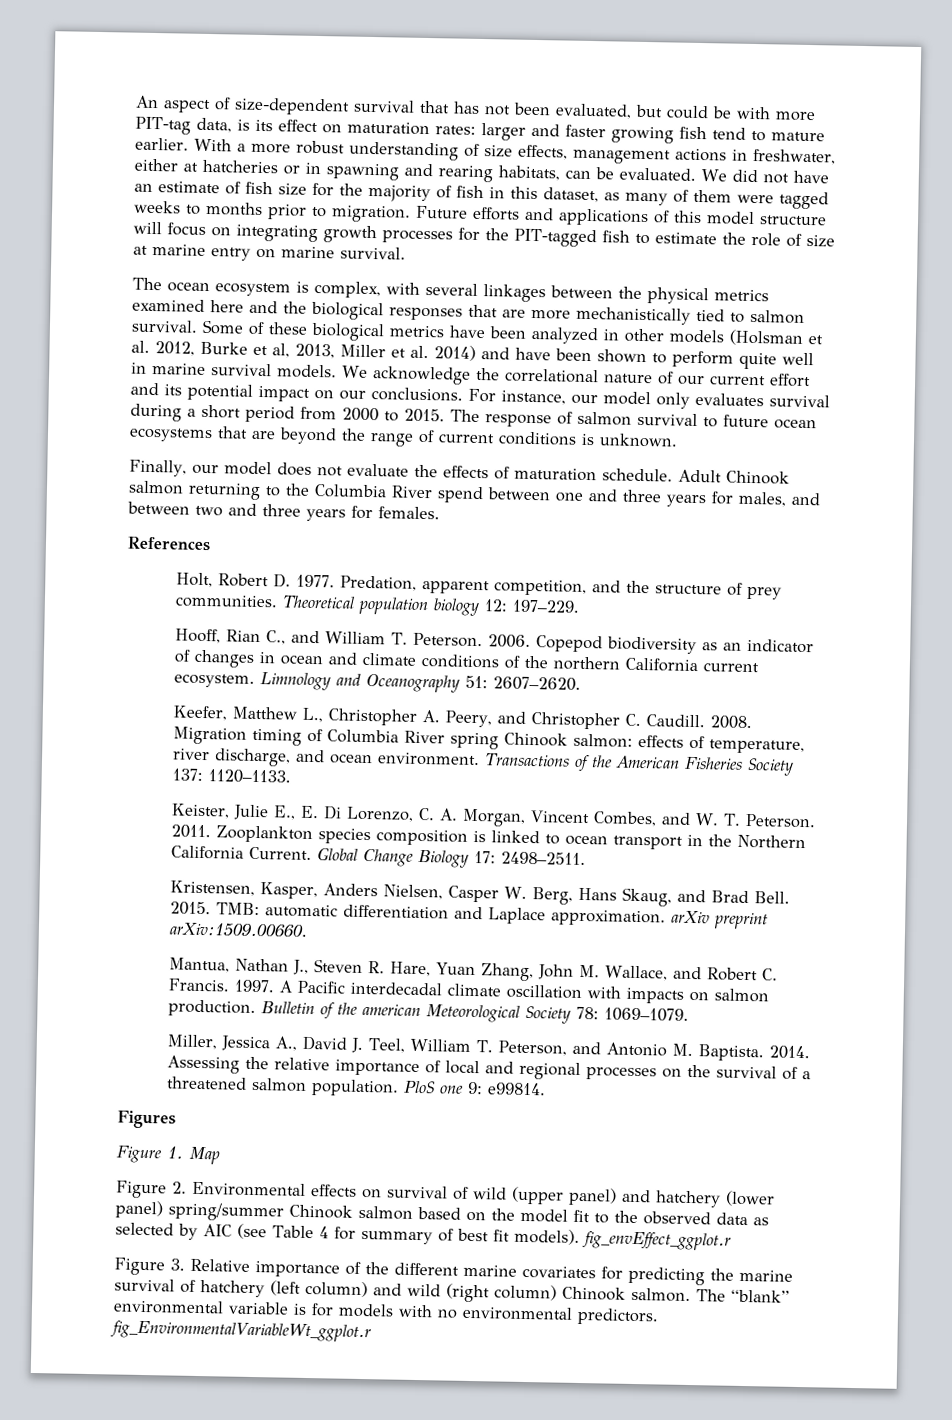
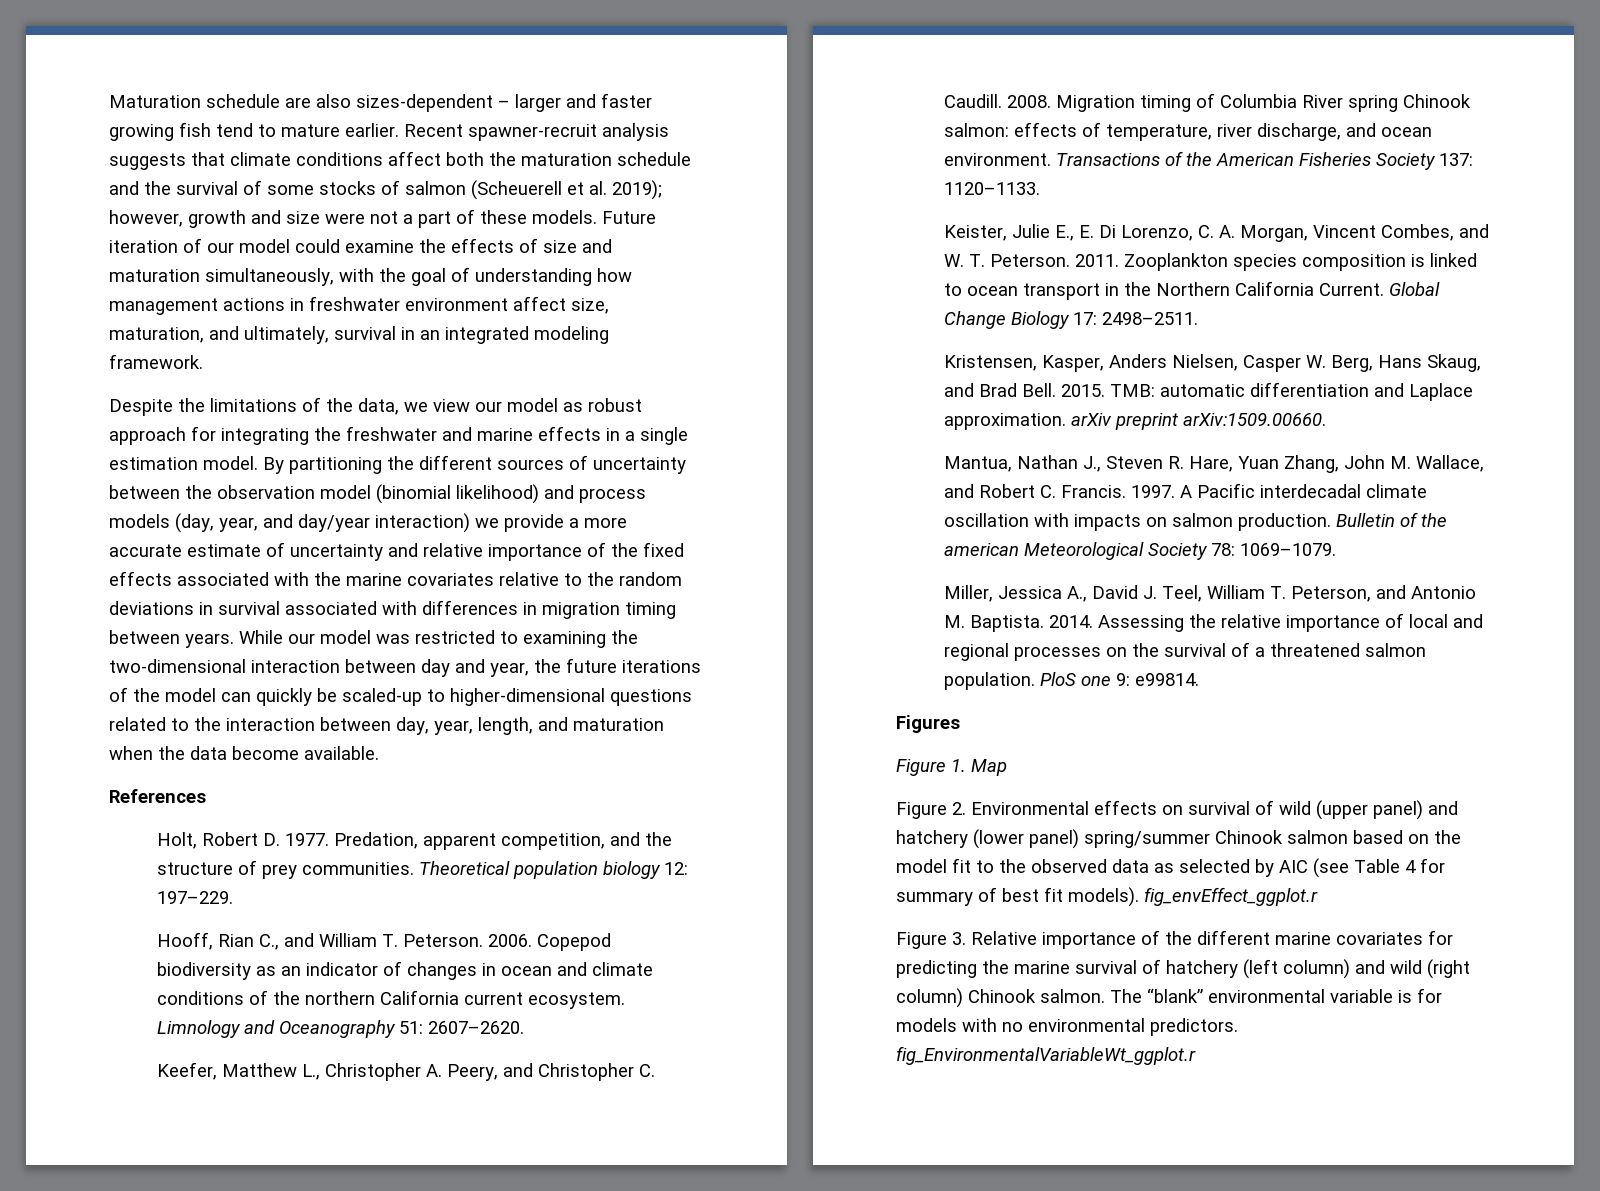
- An aspect of size-dependent survival that has not been evaluated, but could be with more PIT-tag data, is its effect on maturation rates: larger and faster growing fish tend to mature earlier.
+ Maturation schedule are also sizes-dependent – larger and faster growing fish tend to mature earlier.
- With a more robust understanding of size effects, management actions in freshwater, either at hatcheries or in spawning and rearing habitats, can be evaluated. We did not have an estimate of fish size for the majority of fish in this dataset, as many of them were tagged weeks to months prior to migration. Future efforts and applications of this model structure will focus on integrating growth processes for the PIT-tagged fish to estimate the role of size at marine entry on marine survival.
- The ocean ecosystem is complex, with several linkages between the physical metrics examined here and the biological responses that are more mechanistically tied to salmon survival. Some of these biological metrics have been analyzed in other models (Holsman et al. 2012, Burke et al, 2013, Miller et al. 2014) and have been shown to perform quite well in marine survival models. We acknowledge the correlational nature of our current effort and its potential impact on our conclusions. For instance, our model only evaluates survival during a short period from 2000 to 2015. The response of salmon survival to future ocean ecosystems that are beyond the range of current conditions is unknown.
- Finally, our model does not evaluate the effects of maturation schedule. Adult Chinook salmon returning to the Columbia River spend between one and three years for males, and between two and three years for females.
+ Recent spawner-recruit analysis suggests that climate conditions affect both the maturation schedule and the survival of some stocks of salmon (Scheuerell et al. 2019); however, growth and size were not a part of these models. Future iteration of our model could examine the effects of size and maturation simultaneously, with the goal of understanding how management actions in freshwater environment affect size, maturation, and ultimately, survival in an integrated modeling framework.
+ Despite the limitations of the data, we view our model as robust approach for integrating the freshwater and marine effects in a single estimation model. By partitioning the different sources of uncertainty between the observation model (binomial likelihood) and process models (day, year, and day/year interaction) we provide a more accurate estimate of uncertainty and relative importance of the fixed effects associated with the marine covariates relative to the random deviations in survival associated with differences in migration timing between years. While our model was restricted to examining the two-dimensional interaction between day and year, the future iterations of the model can quickly be scaled-up to higher-dimensional questions related to the interaction between day, year, length, and maturation when the data become available.

